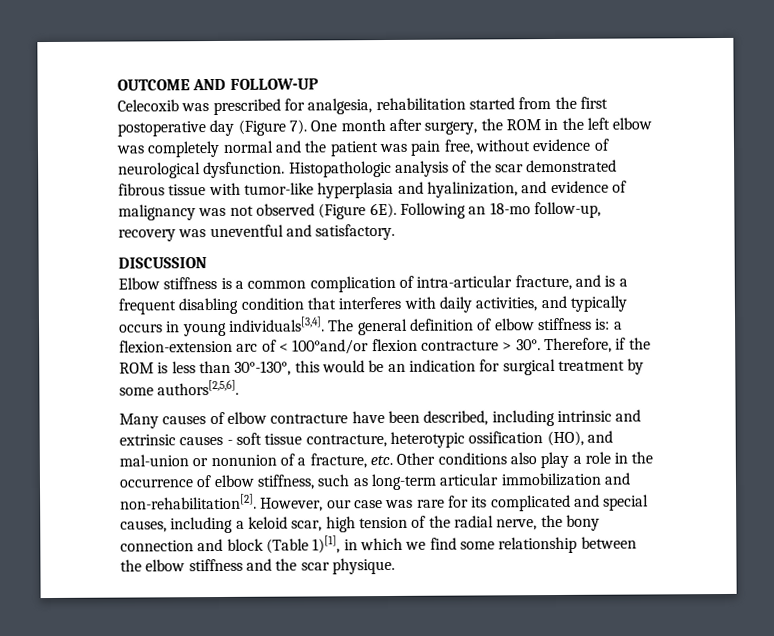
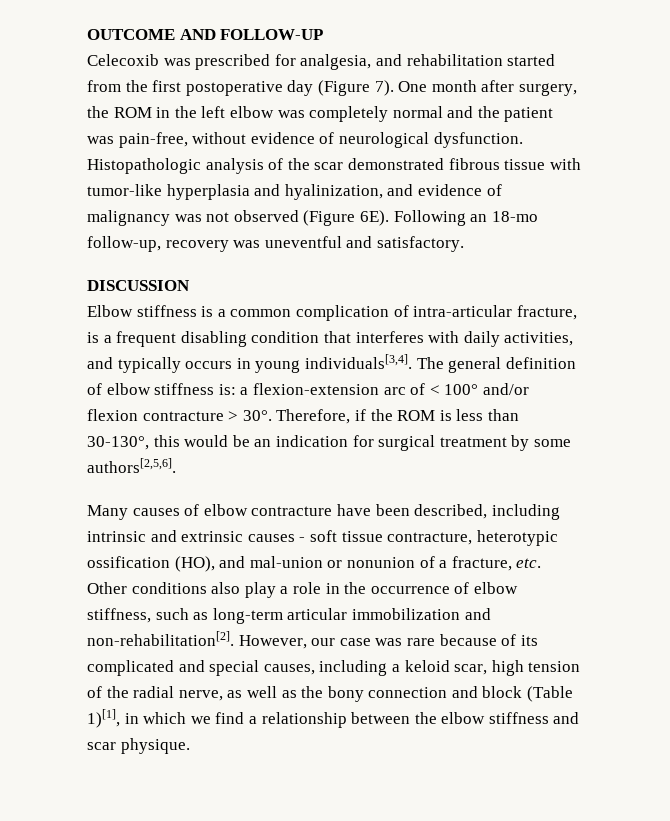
- Celecoxib was prescribed for analgesia, rehabilitation started from the first postoperative day (Figure 7).
+ Celecoxib was prescribed for analgesia, and rehabilitation started from the first postoperative day (Figure 7).
- One month after surgery, the ROM in the left elbow was completely normal and the patient was pain free, without evidence of neurological dysfunction.
+ One month after surgery, the ROM in the left elbow was completely normal and the patient was pain-free, without evidence of neurological dysfunction.
- Elbow stiffness is a common complication of intra-articular fracture, and is a frequent disabling condition that interferes with daily activities, and typically occurs in young individuals[3,4].
+ Elbow stiffness is a common complication of intra-articular fracture, is a frequent disabling condition that interferes with daily activities, and typically occurs in young individuals[3,4].
- The general definition of elbow stiffness is: a flexion-extension arc of < 100°and/or flexion contracture > 30°.
+ The general definition of elbow stiffness is: a flexion-extension arc of < 100° and/or flexion contracture > 30°.
- Therefore, if the ROM is less than 30°-130°, this would be an indication for surgical treatment by some authors[2,5,6].
+ Therefore, if the ROM is less than 30-130°, this would be an indication for surgical treatment by some authors[2,5,6].
- However, our case was rare for its complicated and special causes, including a keloid scar, high tension of the radial nerve, the bony connection and block (Table 1)[1], in which we find some relationship between the elbow stiffness and the scar physique.
+ However, our case was rare because of its complicated and special causes, including a keloid scar, high tension of the radial nerve, as well as the bony connection and block (Table 1)[1], in which we find a relationship between the elbow stiffness and scar physique.

